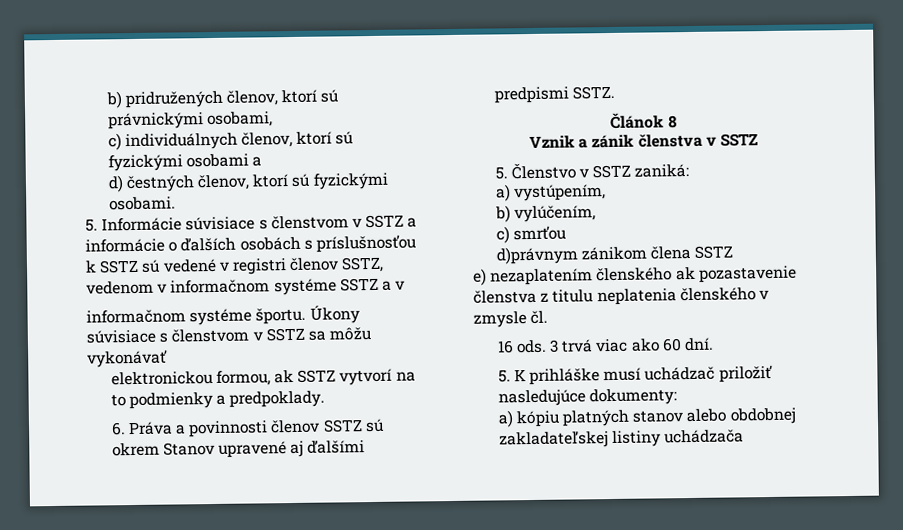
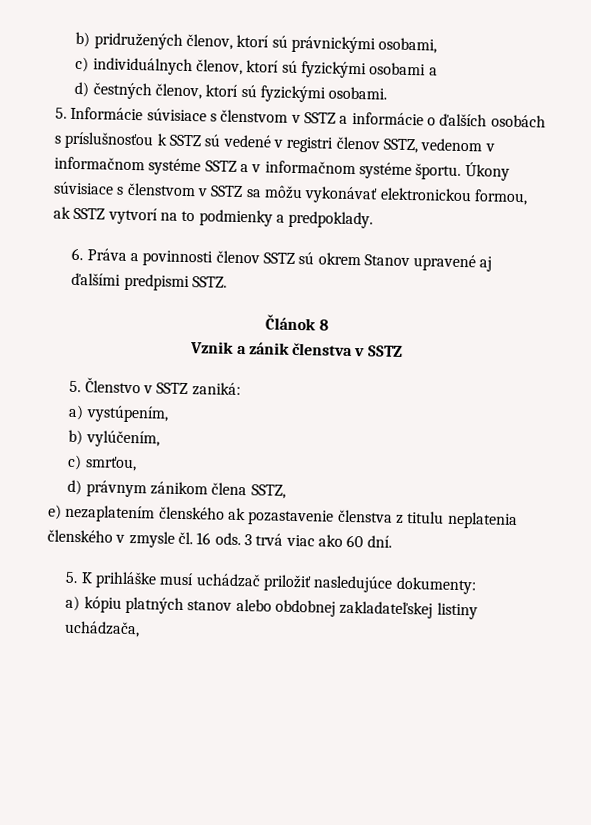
- 5. Informácie súvisiace s členstvom v SSTZ a informácie o ďalších osobách s príslušnosťou k SSTZ sú vedené v registri členov SSTZ, vedenom v informačnom systéme SSTZ a v
- informačnom systéme športu.
+ 5. Informácie súvisiace s členstvom v SSTZ a informácie o ďalších osobách s príslušnosťou k SSTZ sú vedené v registri členov SSTZ, vedenom v informačnom systéme SSTZ a v informačnom systéme športu.
- Úkony súvisiace s členstvom v SSTZ sa môžu vykonávať
- elektronickou formou, ak SSTZ vytvorí na to podmienky a predpoklady.
+ Úkony súvisiace s členstvom v SSTZ sa môžu vykonávať elektronickou formou, ak SSTZ vytvorí na to podmienky a predpoklady.
- c) smrťou
- d)právnym zánikom člena SSTZ
+ c) smrťou,
+ d) právnym zánikom člena SSTZ,
- e) nezaplatením členského ak pozastavenie členstva z titulu neplatenia členského v zmysle čl.
- 16 ods.
+ e) nezaplatením členského ak pozastavenie členstva z titulu neplatenia členského v zmysle čl. 16 ods.
- a) kópiu platných stanov alebo obdobnej zakladateľskej listiny uchádzača
+ a) kópiu platných stanov alebo obdobnej zakladateľskej listiny uchádzača,

